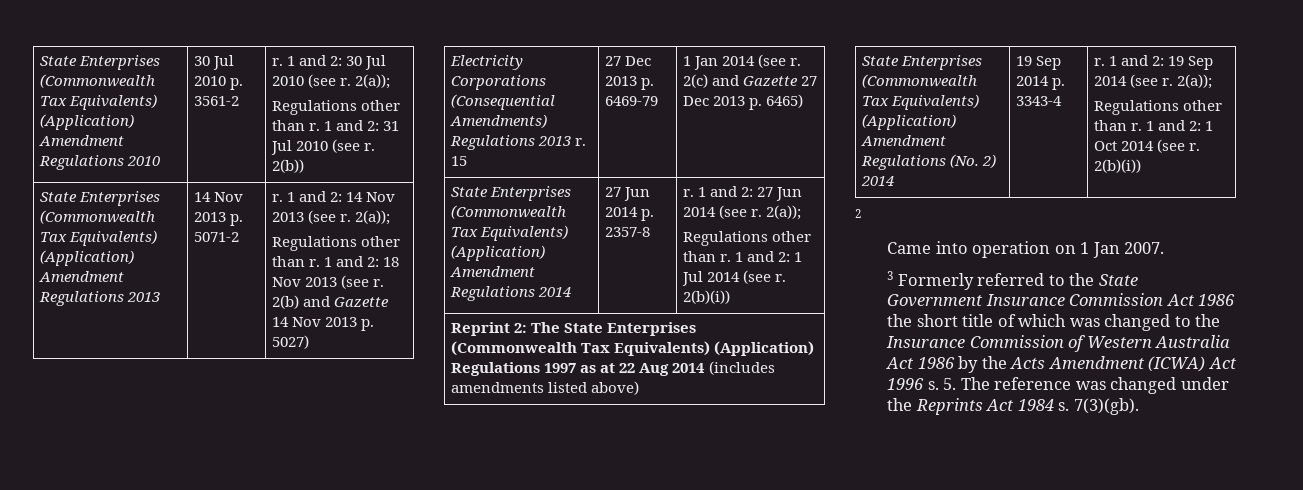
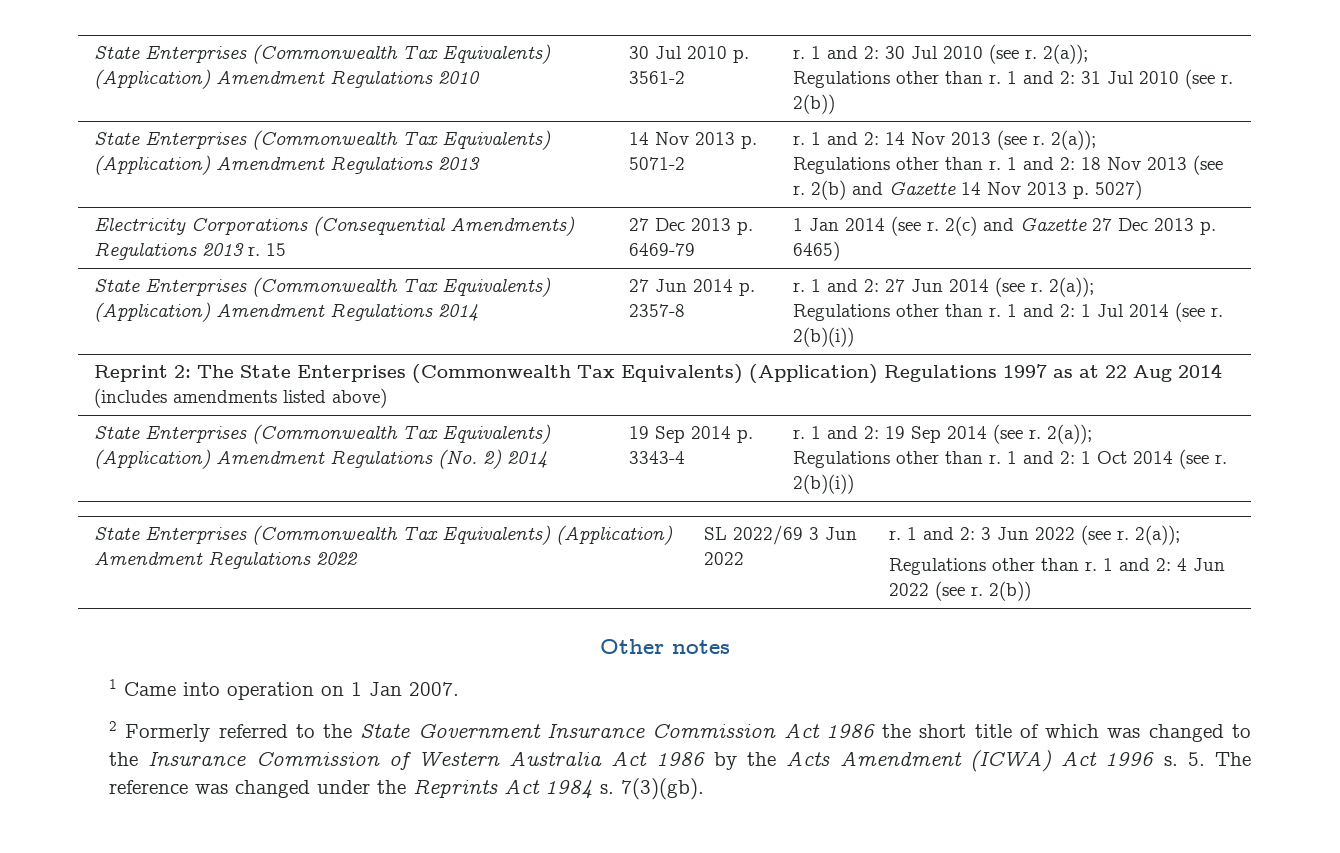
- 2
- Came into operation on 1 Jan 2007.
+ State Enterprises (Commonwealth Tax Equivalents) (Application) Amendment Regulations 2022 | SL 2022/69 3 Jun 2022 | r. 1 and 2: 3 Jun 2022 (see r. 2(a));
+ Regulations other than r. 1 and 2: 4 Jun 2022 (see r. 2(b))
+ Other notes
+ 1 Came into operation on 1 Jan 2007.
- 3 Formerly referred to the State Government Insurance Commission Act 1986 the short title of which was changed to the Insurance Commission of Western Australia Act 1986 by the Acts Amendment (ICWA) Act 1996 s.
+ 2 Formerly referred to the State Government Insurance Commission Act 1986 the short title of which was changed to the Insurance Commission of Western Australia Act 1986 by the Acts Amendment (ICWA) Act 1996 s.

